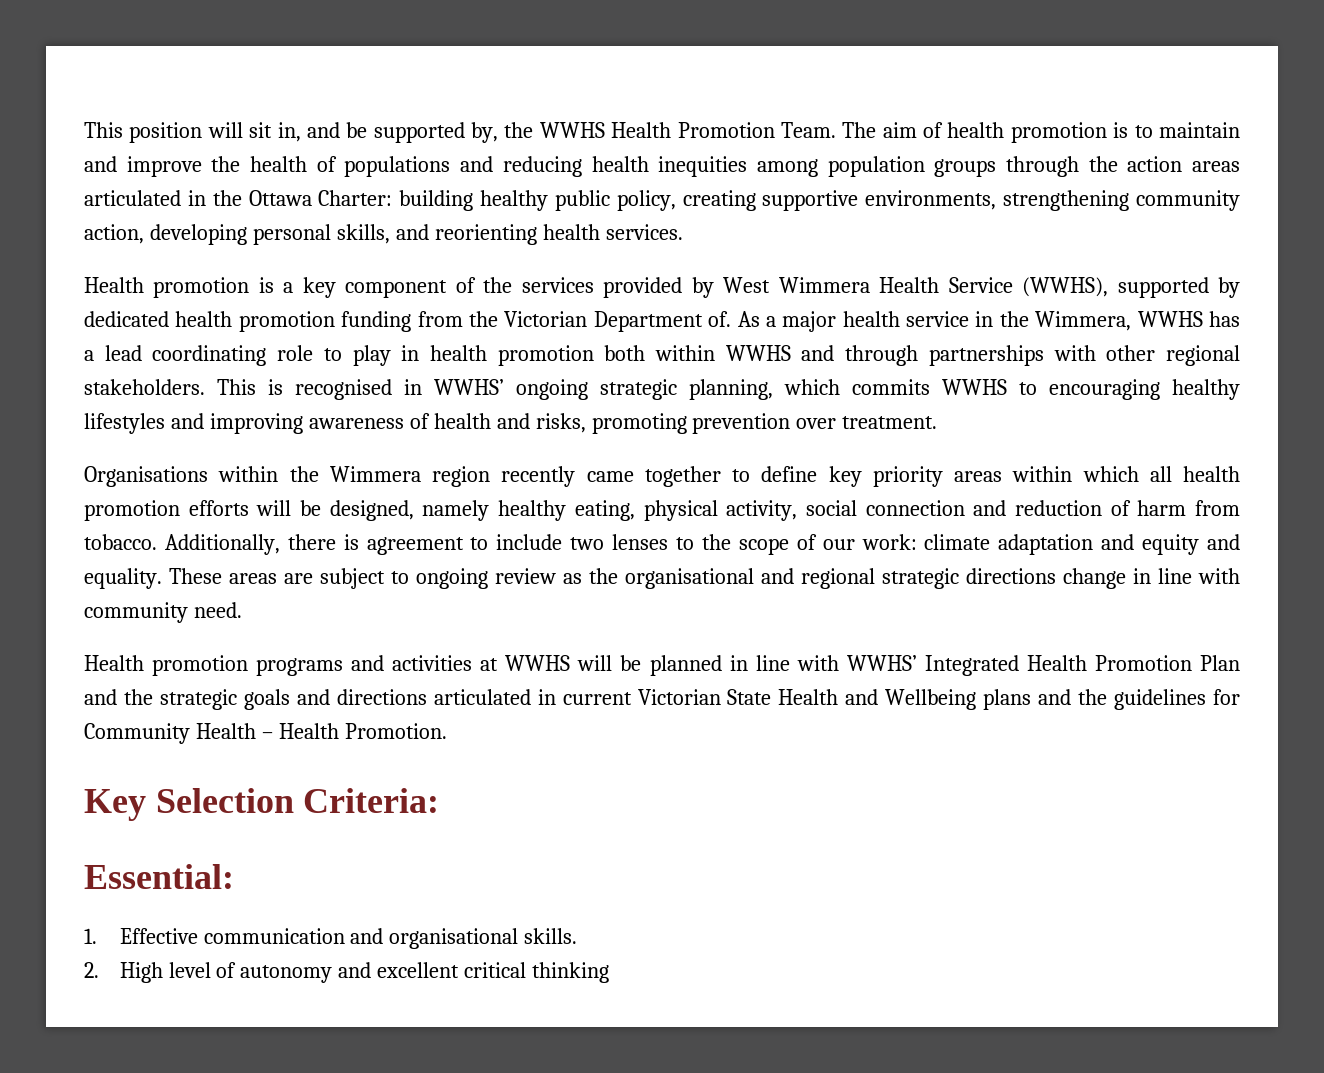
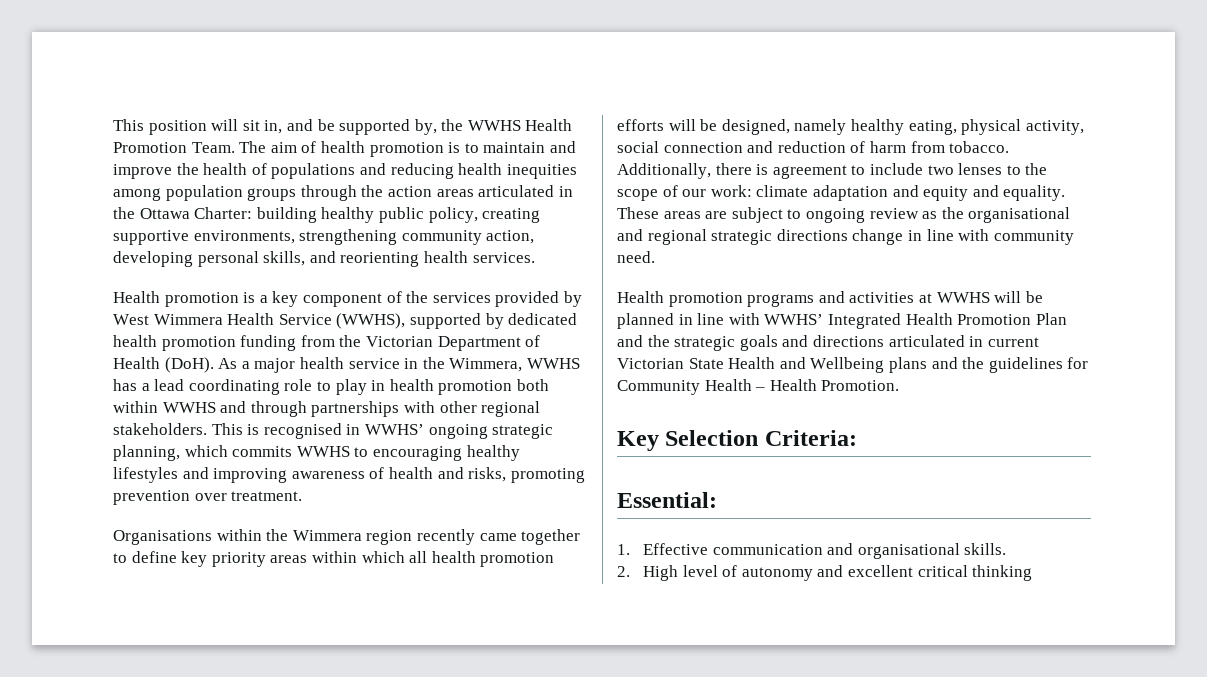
- Health promotion is a key component of the services provided by West Wimmera Health Service (WWHS), supported by dedicated health promotion funding from the Victorian Department of.
+ Health promotion is a key component of the services provided by West Wimmera Health Service (WWHS), supported by dedicated health promotion funding from the Victorian Department of Health (DoH).

